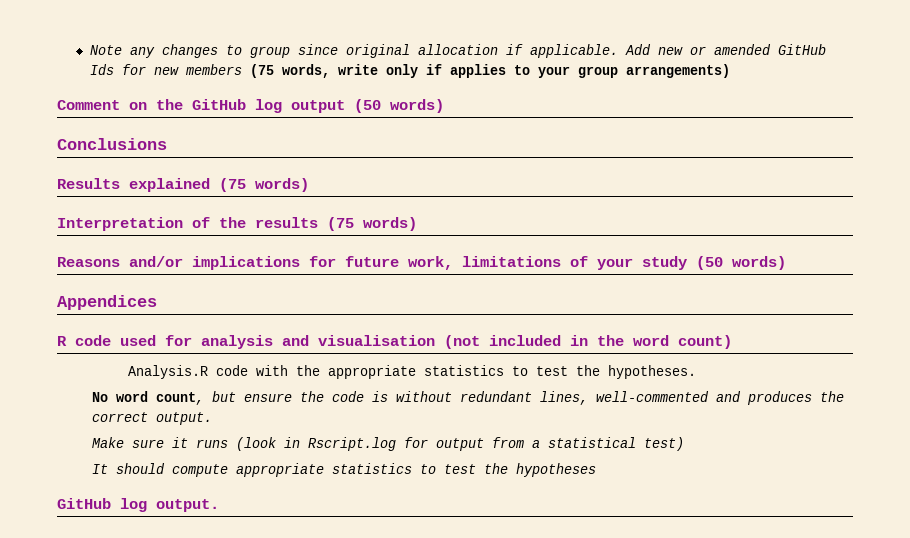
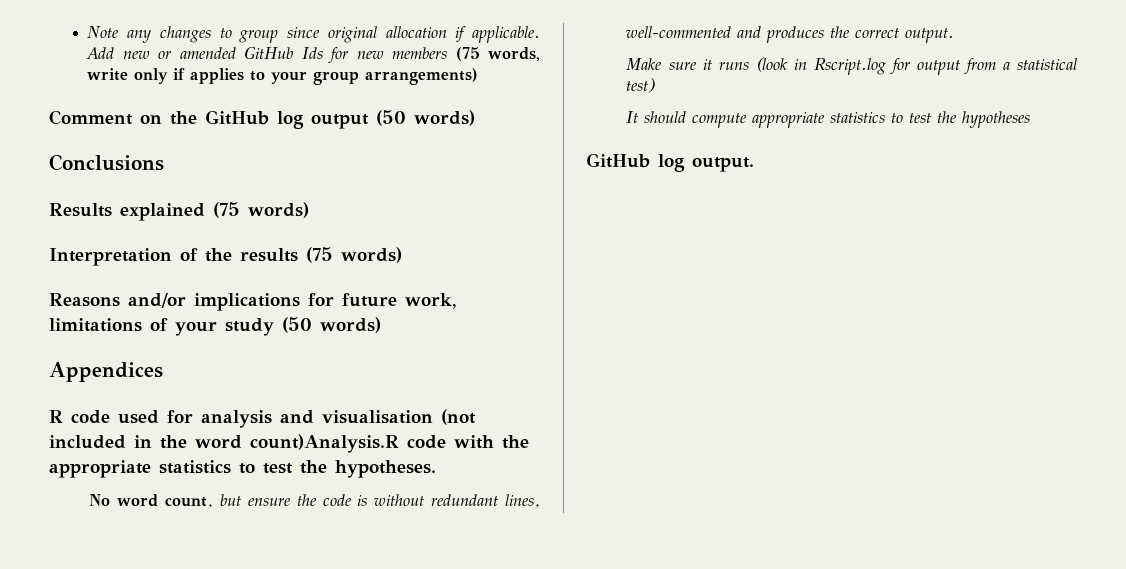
- R code used for analysis and visualisation (not included in the word count)
- Analysis.R code with the appropriate statistics to test the hypotheses.
+ R code used for analysis and visualisation (not included in the word count)Analysis.R code with the appropriate statistics to test the hypotheses.

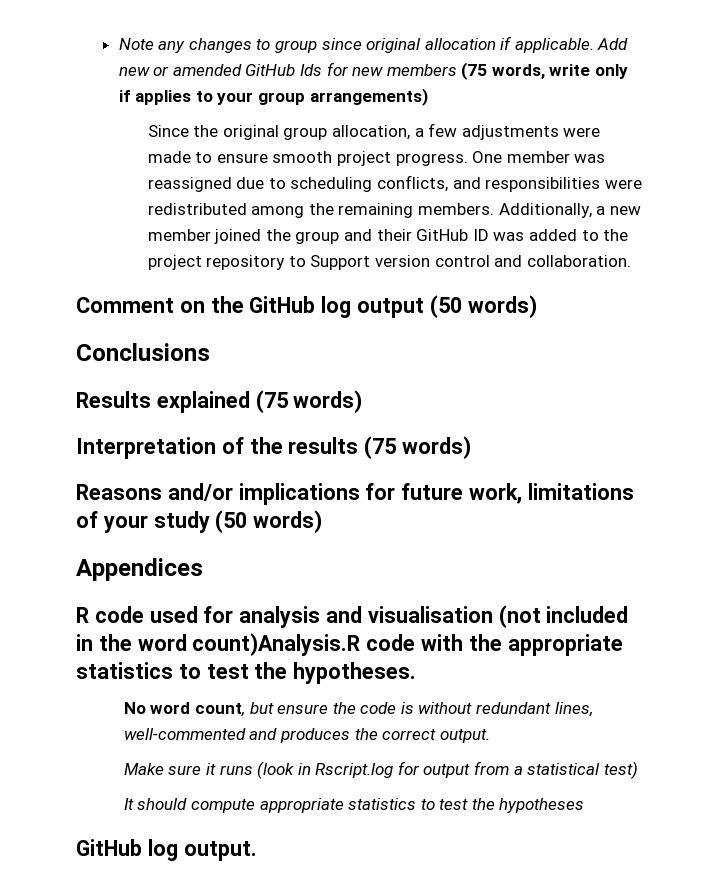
+ Since the original group allocation, a few adjustments were made to ensure smooth project progress. One member was reassigned due to scheduling conflicts, and responsibilities were redistributed among the remaining members. Additionally, a new member joined the group and their GitHub ID was added to the project repository to Support version control and collaboration.

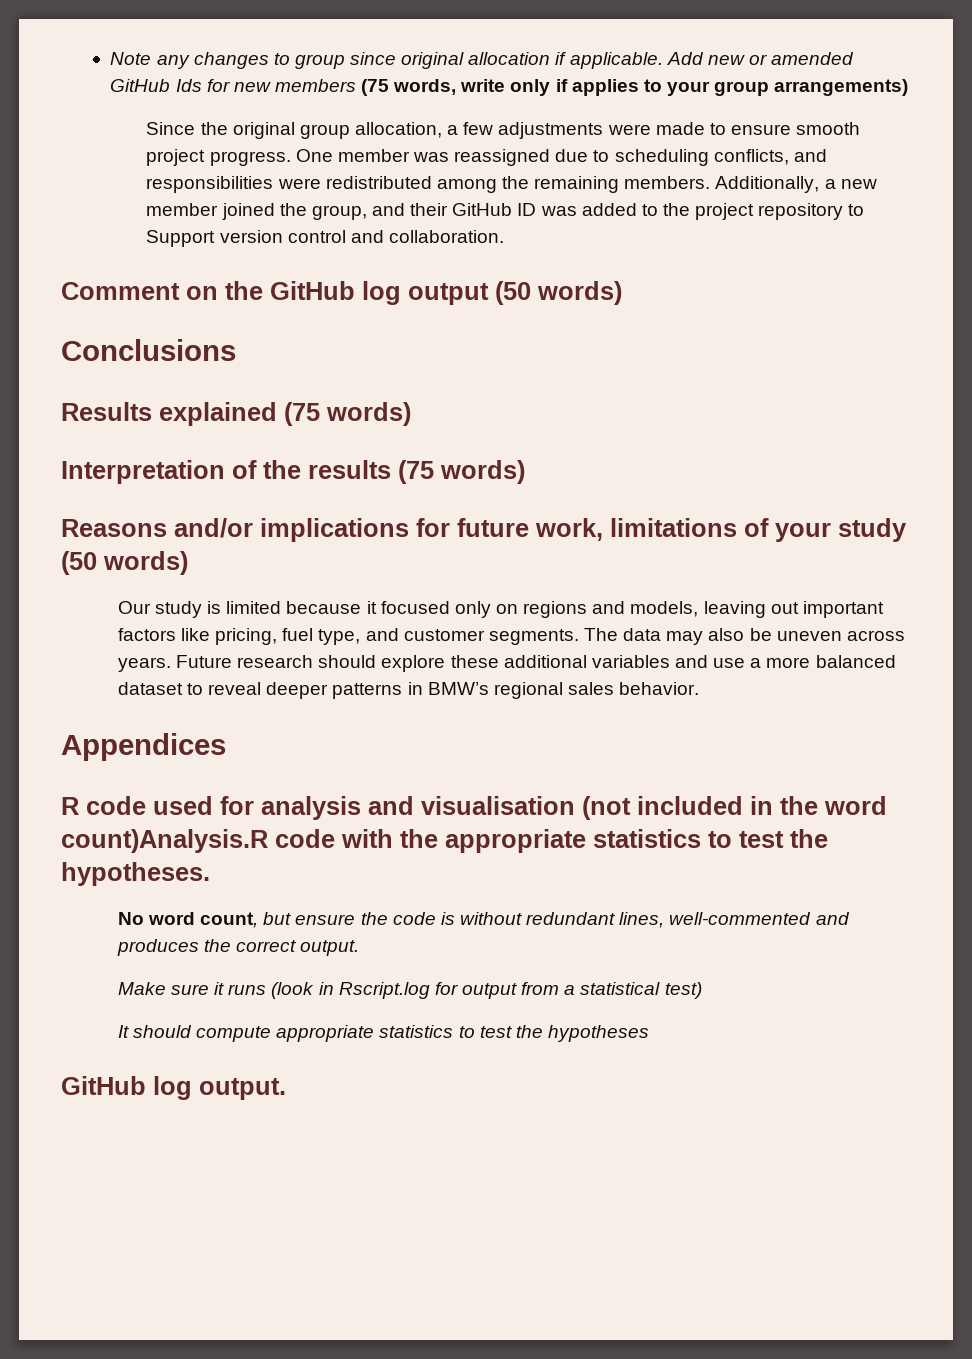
- Additionally, a new member joined the group and their GitHub ID was added to the project repository to Support version control and collaboration.
+ Additionally, a new member joined the group, and their GitHub ID was added to the project repository to Support version control and collaboration.
+ Our study is limited because it focused only on regions and models, leaving out important factors like pricing, fuel type, and customer segments. The data may also be uneven across years. Future research should explore these additional variables and use a more balanced dataset to reveal deeper patterns in BMW’s regional sales behavior.

